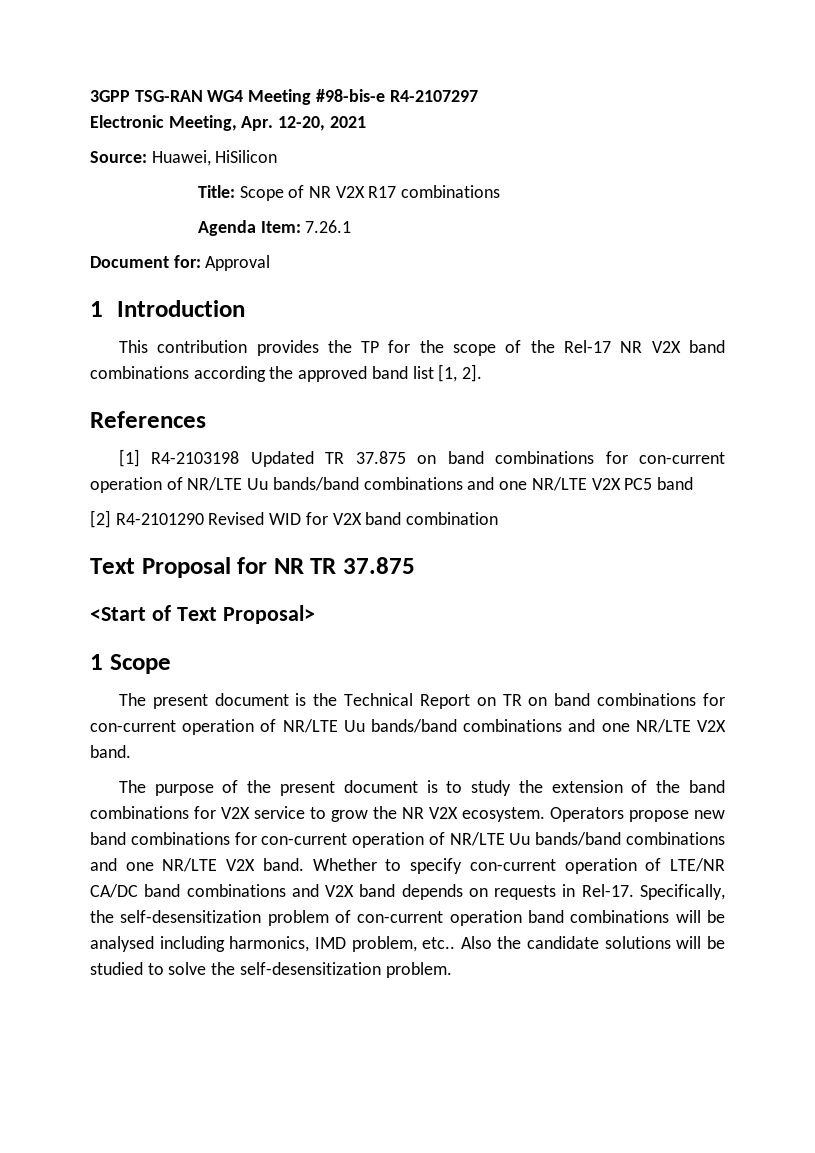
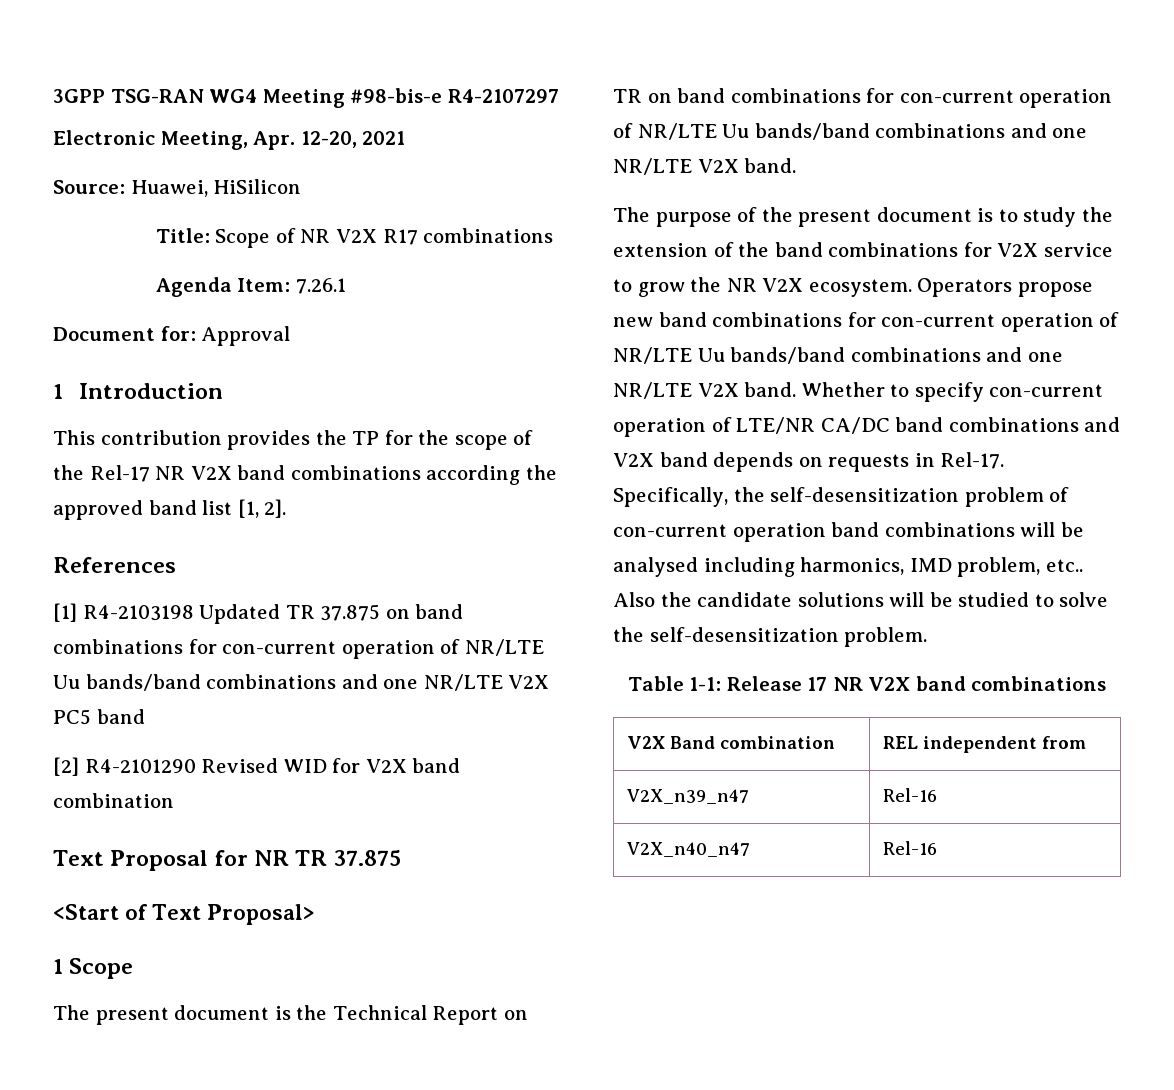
+ Table 1-1: Release 17 NR V2X band combinations
+ V2X Band combination | REL independent from
+ V2X_n39_n47 | Rel-16
+ V2X_n40_n47 | Rel-16

